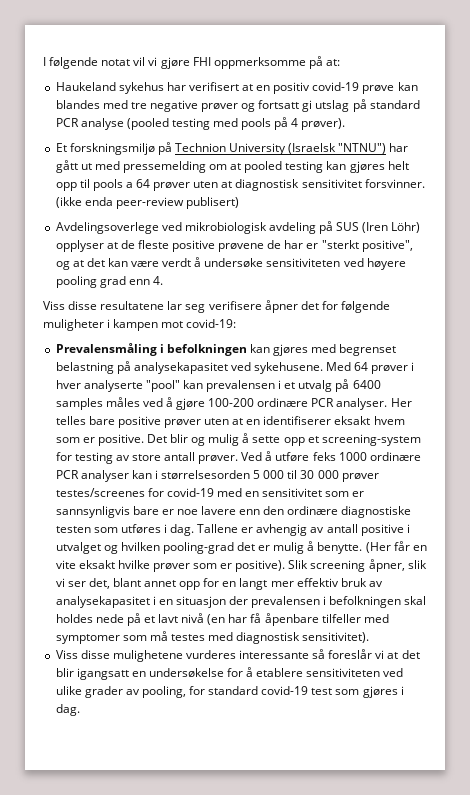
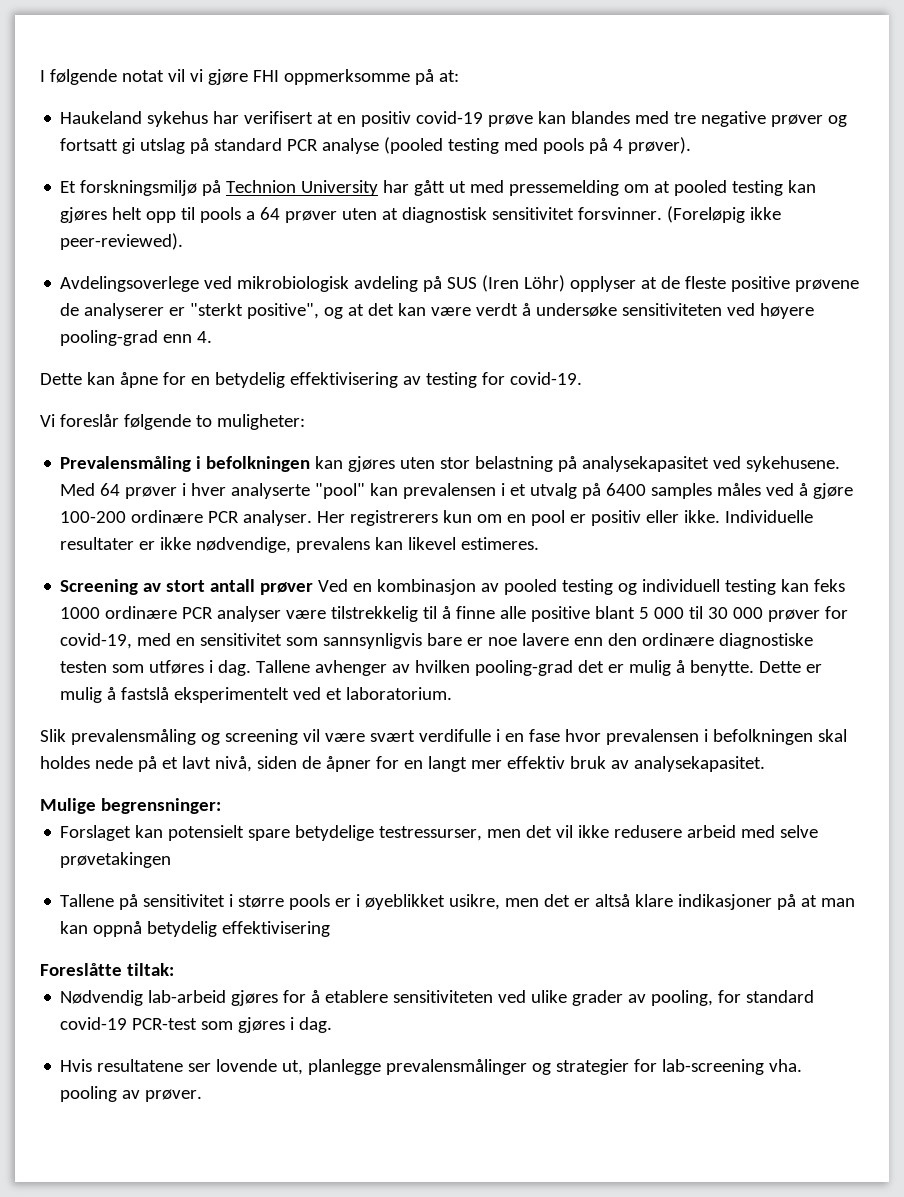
- Et forskningsmiljø på Technion University (Israelsk "NTNU") har gått ut med pressemelding om at pooled testing kan gjøres helt opp til pools a 64 prøver uten at diagnostisk sensitivitet forsvinner.
+ Et forskningsmiljø på Technion University har gått ut med pressemelding om at pooled testing kan gjøres helt opp til pools a 64 prøver uten at diagnostisk sensitivitet forsvinner.
- (ikke enda peer-review publisert)
+ (Foreløpig ikke peer-reviewed).
- Avdelingsoverlege ved mikrobiologisk avdeling på SUS (Iren Löhr) opplyser at de fleste positive prøvene de har er "sterkt positive", og at det kan være verdt å undersøke sensitiviteten ved høyere pooling grad enn 4.
+ Avdelingsoverlege ved mikrobiologisk avdeling på SUS (Iren Löhr) opplyser at de fleste positive prøvene de analyserer er "sterkt positive", og at det kan være verdt å undersøke sensitiviteten ved høyere pooling-grad enn 4.
- Viss disse resultatene lar seg verifisere åpner det for følgende muligheter i kampen mot covid-19:
+ Dette kan åpne for en betydelig effektivisering av testing for covid-19.
+ Vi foreslår følgende to muligheter:
- Prevalensmåling i befolkningen kan gjøres med begrenset belastning på analysekapasitet ved sykehusene.
+ Prevalensmåling i befolkningen kan gjøres uten stor belastning på analysekapasitet ved sykehusene.
- Her telles bare positive prøver uten at en identifiserer eksakt hvem som er positive. Det blir og mulig å sette opp et screening-system for testing av store antall prøver. Ved å utføre feks 1000 ordinære PCR analyser kan i størrelsesorden 5 000 til 30 000 prøver testes/screenes for covid-19 med en sensitivitet som er sannsynligvis bare er noe lavere enn den ordinære diagnostiske testen som utføres i dag.
+ Her registrerers kun om en pool er positiv eller ikke. Individuelle resultater er ikke nødvendige, prevalens kan likevel estimeres.
+ Screening av stort antall prøver Ved en kombinasjon av pooled testing og individuell testing kan feks 1000 ordinære PCR analyser være tilstrekkelig til å finne alle positive blant 5 000 til 30 000 prøver for covid-19, med en sensitivitet som sannsynligvis bare er noe lavere enn den ordinære diagnostiske testen som utføres i dag.
- Tallene er avhengig av antall positive i utvalget og hvilken pooling-grad det er mulig å benytte.
+ Tallene avhenger av hvilken pooling-grad det er mulig å benytte.
- (Her får en vite eksakt hvilke prøver som er positive). Slik screening åpner, slik vi ser det, blant annet opp for en langt mer effektiv bruk av analysekapasitet i en situasjon der prevalensen i befolkningen skal holdes nede på et lavt nivå (en har få åpenbare tilfeller med symptomer som må testes med diagnostisk sensitivitet).
- Viss disse mulighetene vurderes interessante så foreslår vi at det blir igangsatt en undersøkelse for å etablere sensitiviteten ved ulike grader av pooling, for standard covid-19 test som gjøres i dag.
+ Dette er mulig å fastslå eksperimentelt ved et laboratorium.
+ Slik prevalensmåling og screening vil være svært verdifulle i en fase hvor prevalensen i befolkningen skal holdes nede på et lavt nivå, siden de åpner for en langt mer effektiv bruk av analysekapasitet.
+ Mulige begrensninger:
+ Forslaget kan potensielt spare betydelige testressurser, men det vil ikke redusere arbeid med selve prøvetakingen
+ Tallene på sensitivitet i større pools er i øyeblikket usikre, men det er altså klare indikasjoner på at man kan oppnå betydelig effektivisering
+ Foreslåtte tiltak:
+ Nødvendig lab-arbeid gjøres for å etablere sensitiviteten ved ulike grader av pooling, for standard covid-19 PCR-test som gjøres i dag.
+ Hvis resultatene ser lovende ut, planlegge prevalensmålinger og strategier for lab-screening vha. pooling av prøver.

